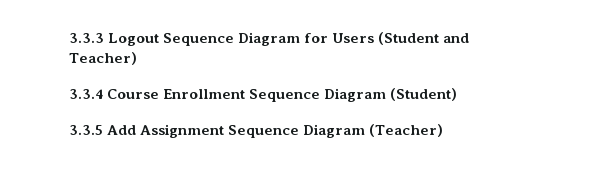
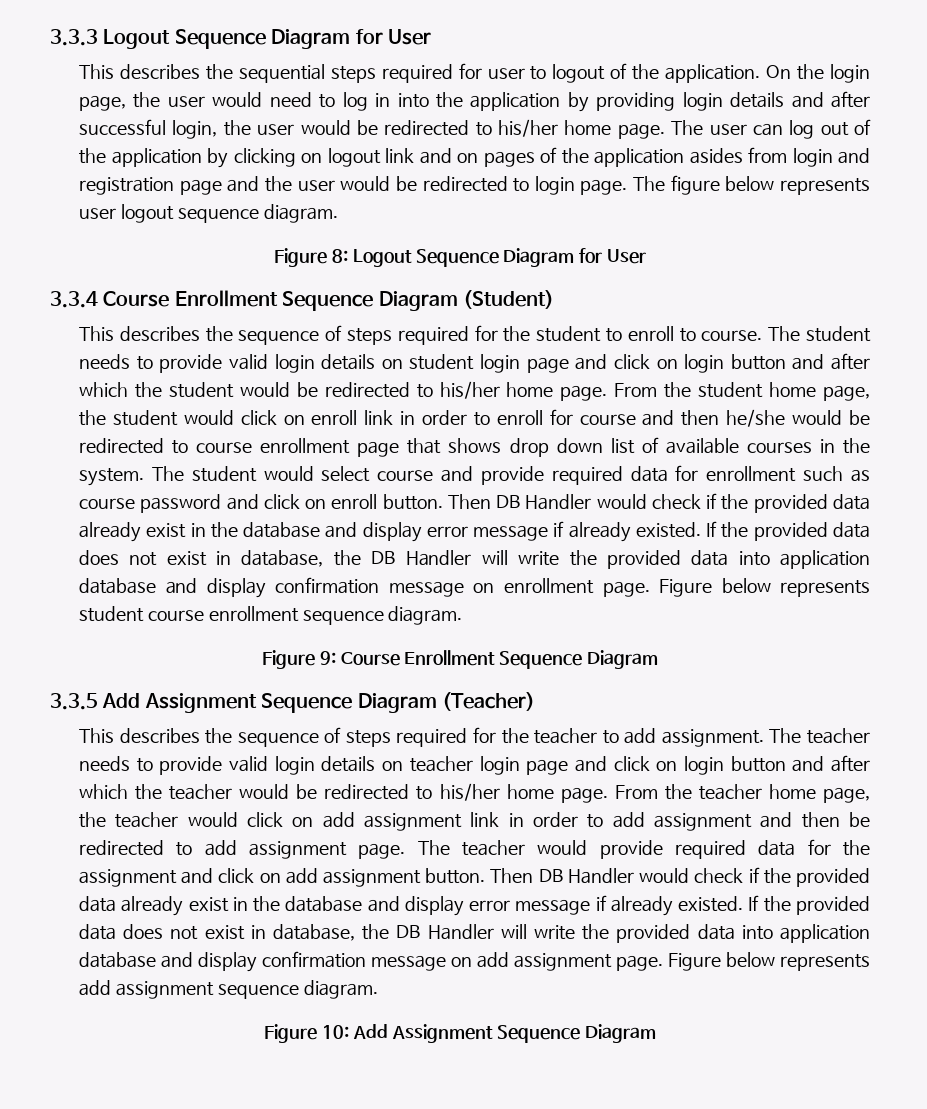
- 3.3.3 Logout Sequence Diagram for Users (Student and Teacher)
+ 3.3.3 Logout Sequence Diagram for User
+ This describes the sequential steps required for user to logout of the application. On the login page, the user would need to log in into the application by providing login details and after successful login, the user would be redirected to his/her home page. The user can log out of the application by clicking on logout link and on pages of the application asides from login and registration page and the user would be redirected to login page. The figure below represents user logout sequence diagram.
+ Figure 8: Logout Sequence Diagram for User
+ This describes the sequence of steps required for the student to enroll to course. The student needs to provide valid login details on student login page and click on login button and after which the student would be redirected to his/her home page. From the student home page, the student would click on enroll link in order to enroll for course and then he/she would be redirected to course enrollment page that shows drop down list of available courses in the system. The student would select course and provide required data for enrollment such as course password and click on enroll button. Then DB Handler would check if the provided data already exist in the database and display error message if already existed. If the provided data does not exist in database, the DB Handler will write the provided data into application database and display confirmation message on enrollment page. Figure below represents student course enrollment sequence diagram.
+ Figure 9: Course Enrollment Sequence Diagram
+ This describes the sequence of steps required for the teacher to add assignment. The teacher needs to provide valid login details on teacher login page and click on login button and after which the teacher would be redirected to his/her home page. From the teacher home page, the teacher would click on add assignment link in order to add assignment and then be redirected to add assignment page. The teacher would provide required data for the assignment and click on add assignment button. Then DB Handler would check if the provided data already exist in the database and display error message if already existed. If the provided data does not exist in database, the DB Handler will write the provided data into application database and display confirmation message on add assignment page. Figure below represents add assignment sequence diagram.
+ Figure 10: Add Assignment Sequence Diagram

